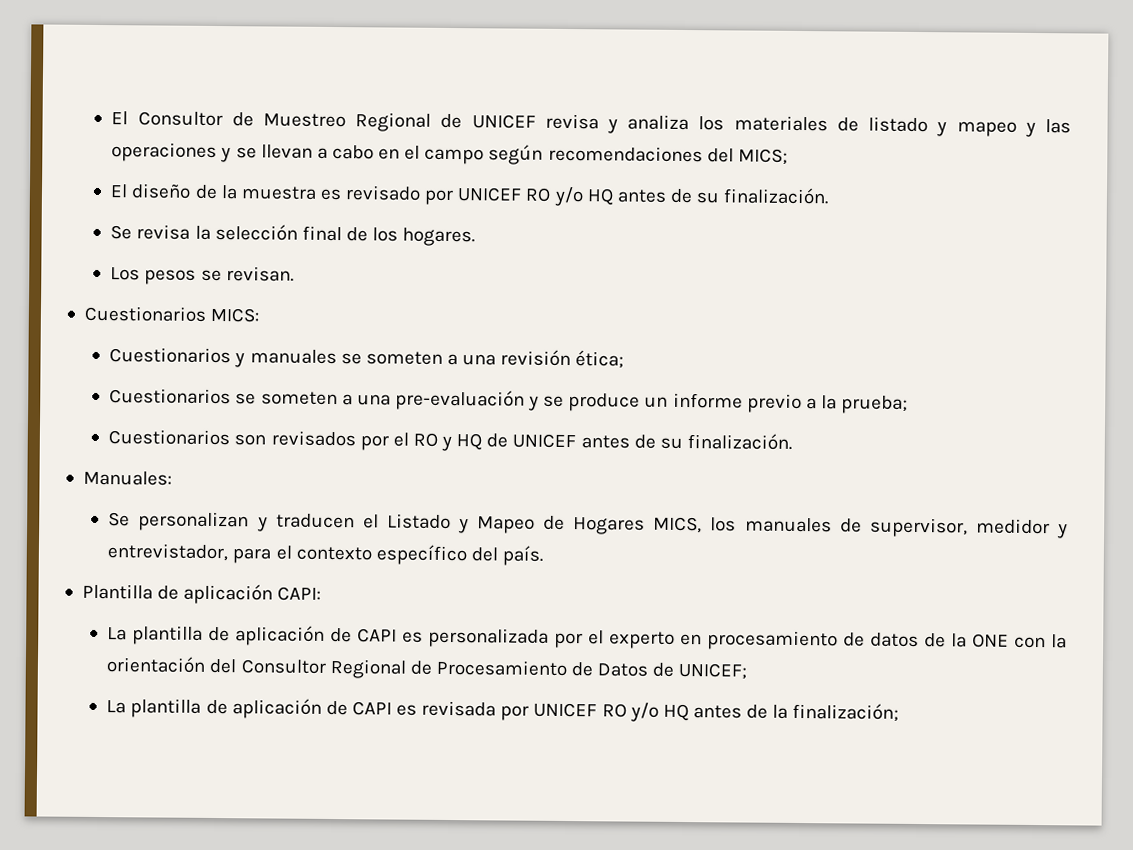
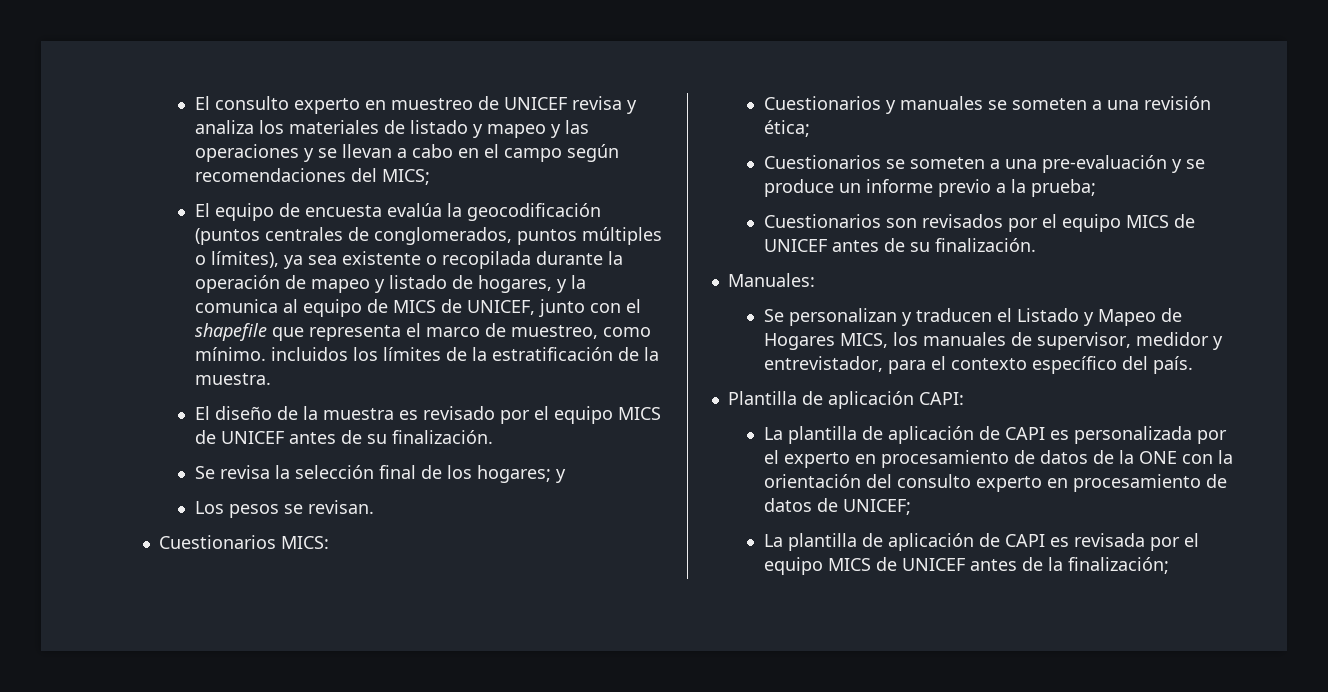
- El Consultor de Muestreo Regional de UNICEF revisa y analiza los materiales de listado y mapeo y las operaciones y se llevan a cabo en el campo según recomendaciones del MICS;
+ El consulto experto en muestreo de UNICEF revisa y analiza los materiales de listado y mapeo y las operaciones y se llevan a cabo en el campo según recomendaciones del MICS;
+ El equipo de encuesta evalúa la geocodificación (puntos centrales de conglomerados, puntos múltiples o límites), ya sea existente o recopilada durante la operación de mapeo y listado de hogares, y la comunica al equipo de MICS de UNICEF, junto con el shapefile que representa el marco de muestreo, como mínimo. incluidos los límites de la estratificación de la muestra.
- El diseño de la muestra es revisado por UNICEF RO y/o HQ antes de su finalización.
+ El diseño de la muestra es revisado por el equipo MICS de UNICEF antes de su finalización.
- Se revisa la selección final de los hogares.
+ Se revisa la selección final de los hogares; y
- Cuestionarios son revisados por el RO y HQ de UNICEF antes de su finalización.
+ Cuestionarios son revisados por el equipo MICS de UNICEF antes de su finalización.
- La plantilla de aplicación de CAPI es personalizada por el experto en procesamiento de datos de la ONE con la orientación del Consultor Regional de Procesamiento de Datos de UNICEF;
+ La plantilla de aplicación de CAPI es personalizada por el experto en procesamiento de datos de la ONE con la orientación del consulto experto en procesamiento de datos de UNICEF;
- La plantilla de aplicación de CAPI es revisada por UNICEF RO y/o HQ antes de la finalización;
+ La plantilla de aplicación de CAPI es revisada por el equipo MICS de UNICEF antes de la finalización;

